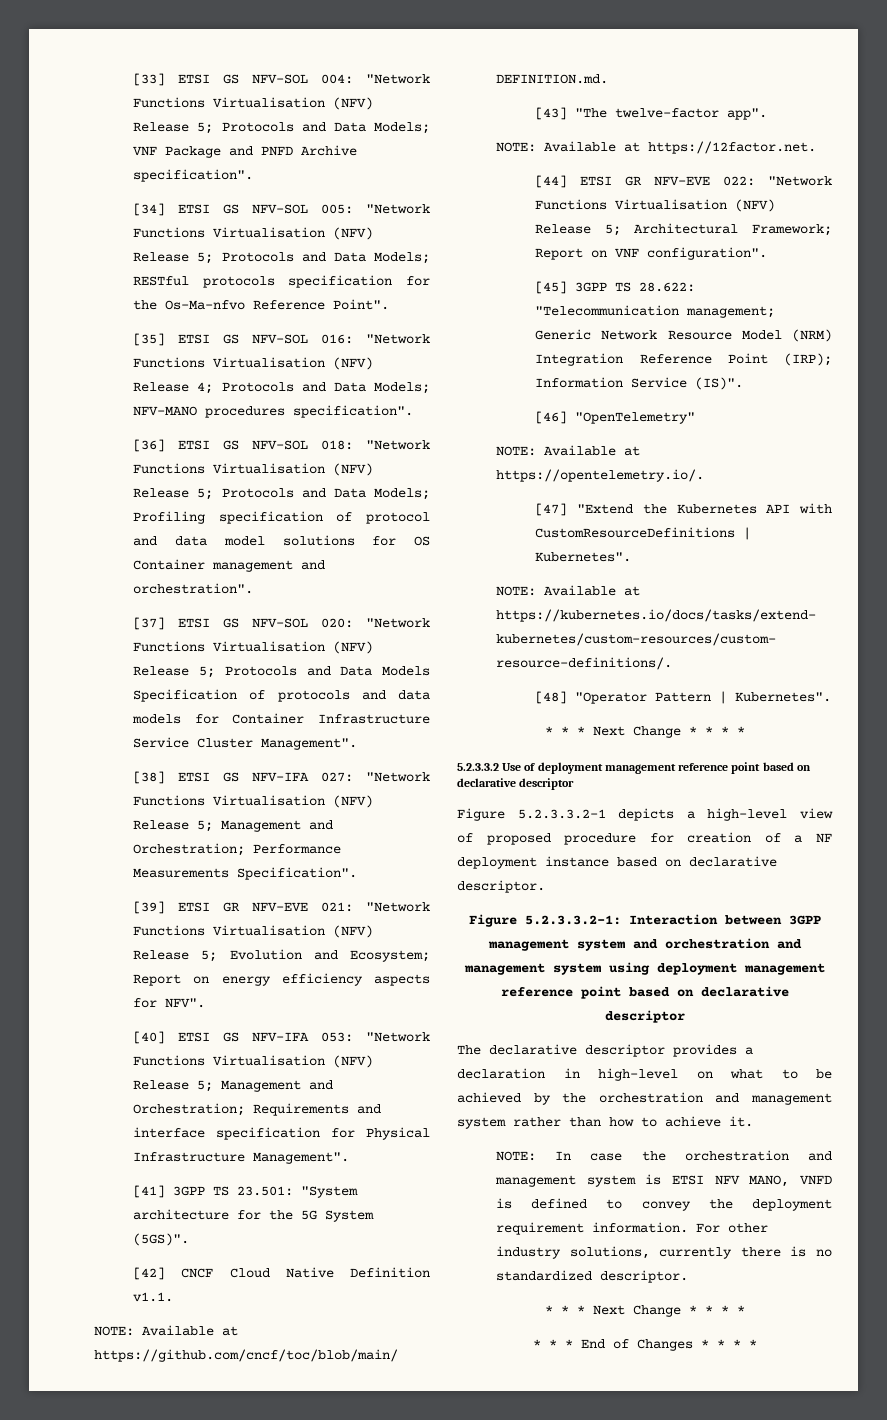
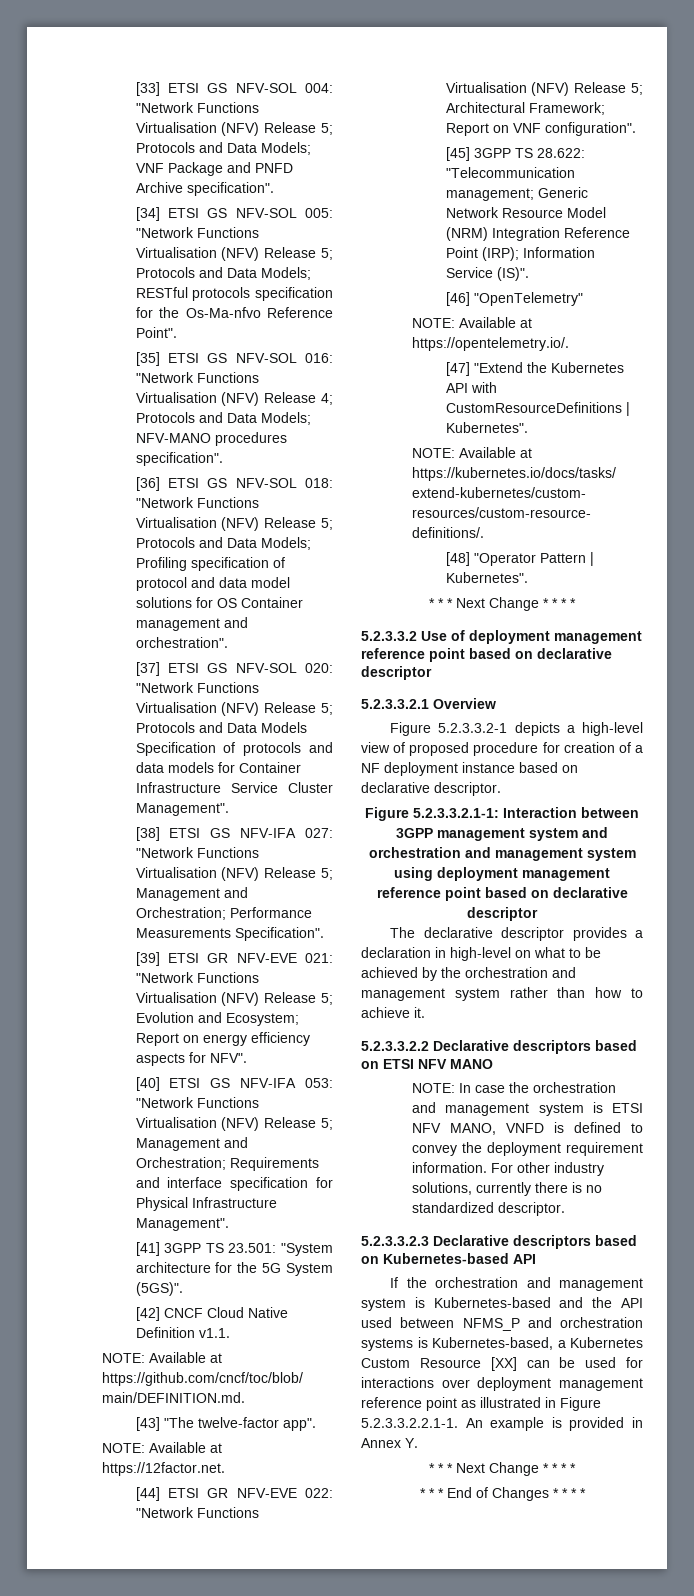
+ 5.2.3.3.2.1 Overview
- Figure 5.2.3.3.2-1: Interaction between 3GPP management system and orchestration and management system using deployment management reference point based on declarative descriptor
+ Figure 5.2.3.3.2.1-1: Interaction between 3GPP management system and orchestration and management system using deployment management reference point based on declarative descriptor
+ 5.2.3.3.2.2 Declarative descriptors based on ETSI NFV MANO
+ 5.2.3.3.2.3 Declarative descriptors based on Kubernetes-based API
+ If the orchestration and management system is Kubernetes-based and the API used between NFMS_P and orchestration systems is Kubernetes-based, a Kubernetes Custom Resource [XX] can be used for interactions over deployment management reference point as illustrated in Figure 5.2.3.3.2.2.1-1. An example is provided in Annex Y.

